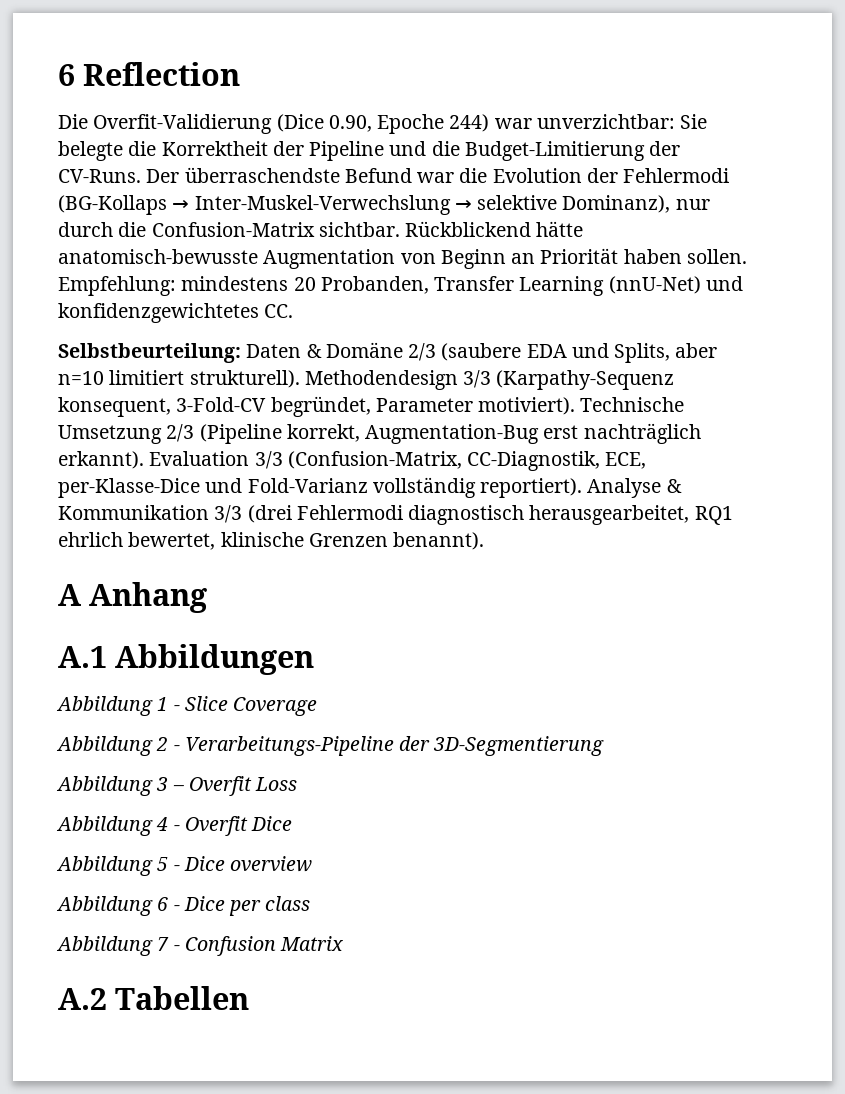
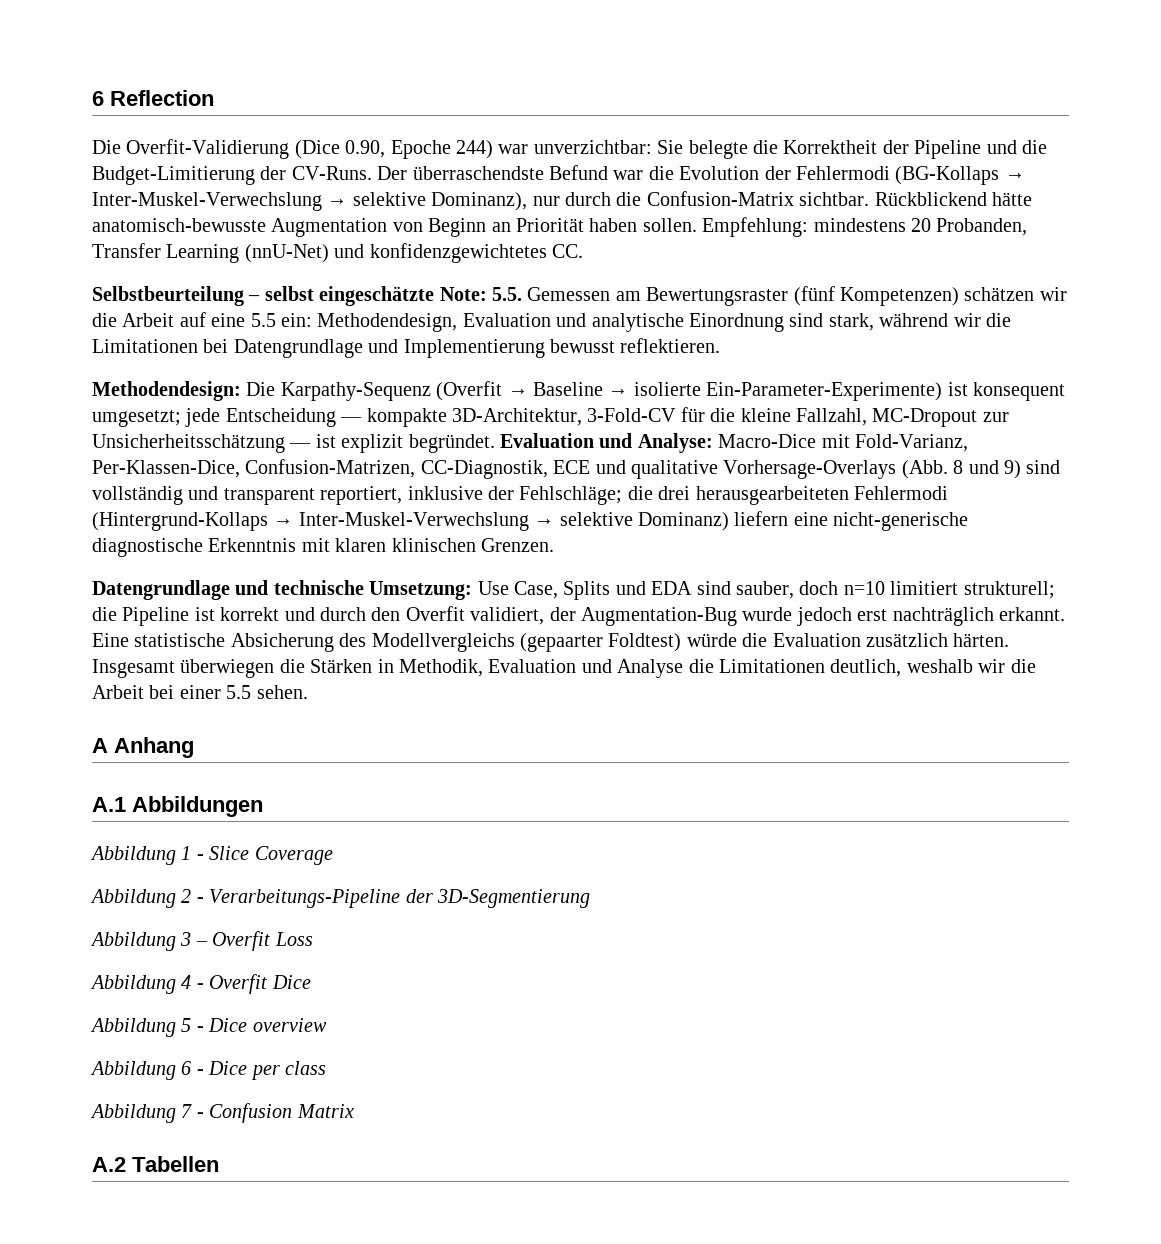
- Selbstbeurteilung: Daten & Domäne 2/3 (saubere EDA und Splits, aber n=10 limitiert strukturell). Methodendesign 3/3 (Karpathy-Sequenz konsequent, 3-Fold-CV begründet, Parameter motiviert). Technische Umsetzung 2/3 (Pipeline korrekt, Augmentation-Bug erst nachträglich erkannt). Evaluation 3/3 (Confusion-Matrix, CC-Diagnostik, ECE, per-Klasse-Dice und Fold-Varianz vollständig reportiert). Analyse & Kommunikation 3/3 (drei Fehlermodi diagnostisch herausgearbeitet, RQ1 ehrlich bewertet, klinische Grenzen benannt).
+ Selbstbeurteilung – selbst eingeschätzte Note: 5.5. Gemessen am Bewertungsraster (fünf Kompetenzen) schätzen wir die Arbeit auf eine 5.5 ein: Methodendesign, Evaluation und analytische Einordnung sind stark, während wir die Limitationen bei Datengrundlage und Implementierung bewusst reflektieren.
+ Methodendesign: Die Karpathy-Sequenz (Overfit → Baseline → isolierte Ein-Parameter-Experimente) ist konsequent umgesetzt; jede Entscheidung — kompakte 3D-Architektur, 3-Fold-CV für die kleine Fallzahl, MC-Dropout zur Unsicherheitsschätzung — ist explizit begründet. Evaluation und Analyse: Macro-Dice mit Fold-Varianz, Per-Klassen-Dice, Confusion-Matrizen, CC-Diagnostik, ECE und qualitative Vorhersage-Overlays (Abb. 8 und 9) sind vollständig und transparent reportiert, inklusive der Fehlschläge; die drei herausgearbeiteten Fehlermodi (Hintergrund-Kollaps → Inter-Muskel-Verwechslung → selektive Dominanz) liefern eine nicht-generische diagnostische Erkenntnis mit klaren klinischen Grenzen.
+ Datengrundlage und technische Umsetzung: Use Case, Splits und EDA sind sauber, doch n=10 limitiert strukturell; die Pipeline ist korrekt und durch den Overfit validiert, der Augmentation-Bug wurde jedoch erst nachträglich erkannt. Eine statistische Absicherung des Modellvergleichs (gepaarter Foldtest) würde die Evaluation zusätzlich härten. Insgesamt überwiegen die Stärken in Methodik, Evaluation und Analyse die Limitationen deutlich, weshalb wir die Arbeit bei einer 5.5 sehen.

